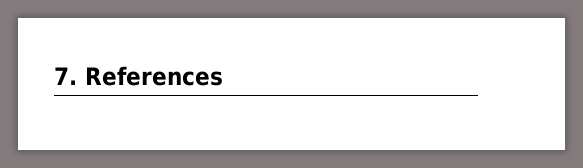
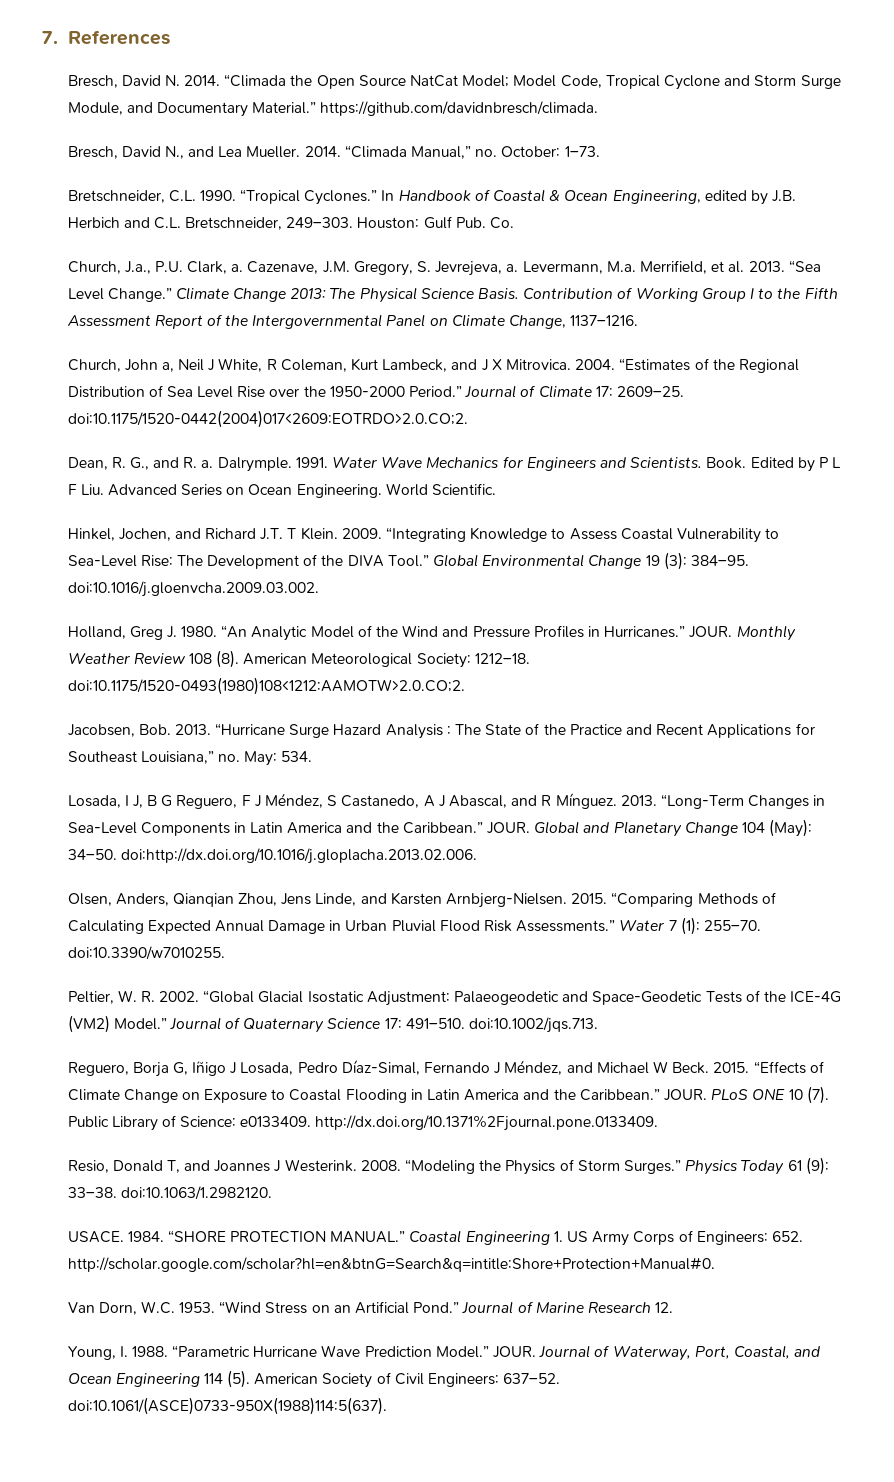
+ Bresch, David N. 2014. “Climada the Open Source NatCat Model; Model Code, Tropical Cyclone and Storm Surge Module, and Documentary Material.” https://github.com/davidnbresch/climada.
+ Bresch, David N., and Lea Mueller. 2014. “Climada Manual,” no. October: 1–73.
+ Bretschneider, C.L. 1990. “Tropical Cyclones.” In Handbook of Coastal & Ocean Engineering, edited by J.B. Herbich and C.L. Bretschneider, 249–303. Houston: Gulf Pub. Co.
+ Church, J.a., P.U. Clark, a. Cazenave, J.M. Gregory, S. Jevrejeva, a. Levermann, M.a. Merrifield, et al. 2013. “Sea Level Change.” Climate Change 2013: The Physical Science Basis. Contribution of Working Group I to the Fifth Assessment Report of the Intergovernmental Panel on Climate Change, 1137–1216.
+ Church, John a, Neil J White, R Coleman, Kurt Lambeck, and J X Mitrovica. 2004. “Estimates of the Regional Distribution of Sea Level Rise over the 1950-2000 Period.” Journal of Climate 17: 2609–25. doi:10.1175/1520-0442(2004)017<2609:EOTRDO>2.0.CO;2.
+ Dean, R. G., and R. a. Dalrymple. 1991. Water Wave Mechanics for Engineers and Scientists. Book. Edited by P L F Liu. Advanced Series on Ocean Engineering. World Scientific.
+ Hinkel, Jochen, and Richard J.T. T Klein. 2009. “Integrating Knowledge to Assess Coastal Vulnerability to Sea-Level Rise: The Development of the DIVA Tool.” Global Environmental Change 19 (3): 384–95. doi:10.1016/j.gloenvcha.2009.03.002.
+ Holland, Greg J. 1980. “An Analytic Model of the Wind and Pressure Profiles in Hurricanes.” JOUR. Monthly Weather Review 108 (8). American Meteorological Society: 1212–18. doi:10.1175/1520-0493(1980)108<1212:AAMOTW>2.0.CO;2.
+ Jacobsen, Bob. 2013. “Hurricane Surge Hazard Analysis : The State of the Practice and Recent Applications for Southeast Louisiana,” no. May: 534.
+ Losada, I J, B G Reguero, F J Méndez, S Castanedo, A J Abascal, and R Mínguez. 2013. “Long-Term Changes in Sea-Level Components in Latin America and the Caribbean.” JOUR. Global and Planetary Change 104 (May): 34–50. doi:http://dx.doi.org/10.1016/j.gloplacha.2013.02.006.
+ Olsen, Anders, Qianqian Zhou, Jens Linde, and Karsten Arnbjerg-Nielsen. 2015. “Comparing Methods of Calculating Expected Annual Damage in Urban Pluvial Flood Risk Assessments.” Water 7 (1): 255–70. doi:10.3390/w7010255.
+ Peltier, W. R. 2002. “Global Glacial Isostatic Adjustment: Palaeogeodetic and Space-Geodetic Tests of the ICE-4G (VM2) Model.” Journal of Quaternary Science 17: 491–510. doi:10.1002/jqs.713.
+ Reguero, Borja G, Iñigo J Losada, Pedro Díaz-Simal, Fernando J Méndez, and Michael W Beck. 2015. “Effects of Climate Change on Exposure to Coastal Flooding in Latin America and the Caribbean.” JOUR. PLoS ONE 10 (7). Public Library of Science: e0133409. http://dx.doi.org/10.1371%2Fjournal.pone.0133409.
+ Resio, Donald T, and Joannes J Westerink. 2008. “Modeling the Physics of Storm Surges.” Physics Today 61 (9): 33–38. doi:10.1063/1.2982120.
+ USACE. 1984. “SHORE PROTECTION MANUAL.” Coastal Engineering 1. US Army Corps of Engineers: 652. http://scholar.google.com/scholar?hl=en&btnG=Search&q=intitle:Shore+Protection+Manual#0.
+ Van Dorn, W.C. 1953. “Wind Stress on an Artificial Pond.” Journal of Marine Research 12.
+ Young, I. 1988. “Parametric Hurricane Wave Prediction Model.” JOUR. Journal of Waterway, Port, Coastal, and Ocean Engineering 114 (5). American Society of Civil Engineers: 637–52. doi:10.1061/(ASCE)0733-950X(1988)114:5(637).

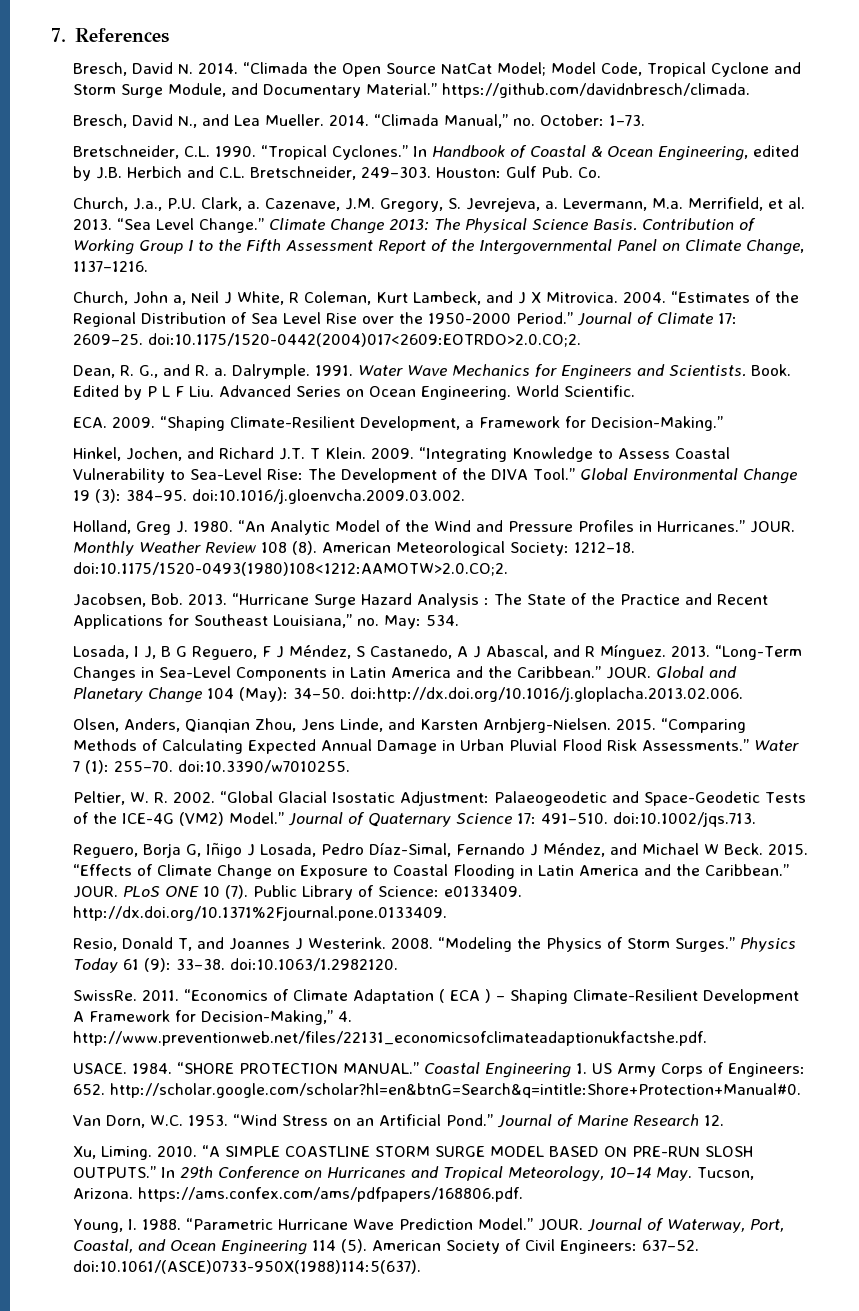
+ ECA. 2009. “Shaping Climate-Resilient Development, a Framework for Decision-Making.”
+ SwissRe. 2011. “Economics of Climate Adaptation ( ECA ) – Shaping Climate-Resilient Development A Framework for Decision-Making,” 4. http://www.preventionweb.net/files/22131_economicsofclimateadaptionukfactshe.pdf.
+ Xu, Liming. 2010. “A SIMPLE COASTLINE STORM SURGE MODEL BASED ON PRE-RUN SLOSH OUTPUTS.” In 29th Conference on Hurricanes and Tropical Meteorology, 10–14 May. Tucson, Arizona. https://ams.confex.com/ams/pdfpapers/168806.pdf.

